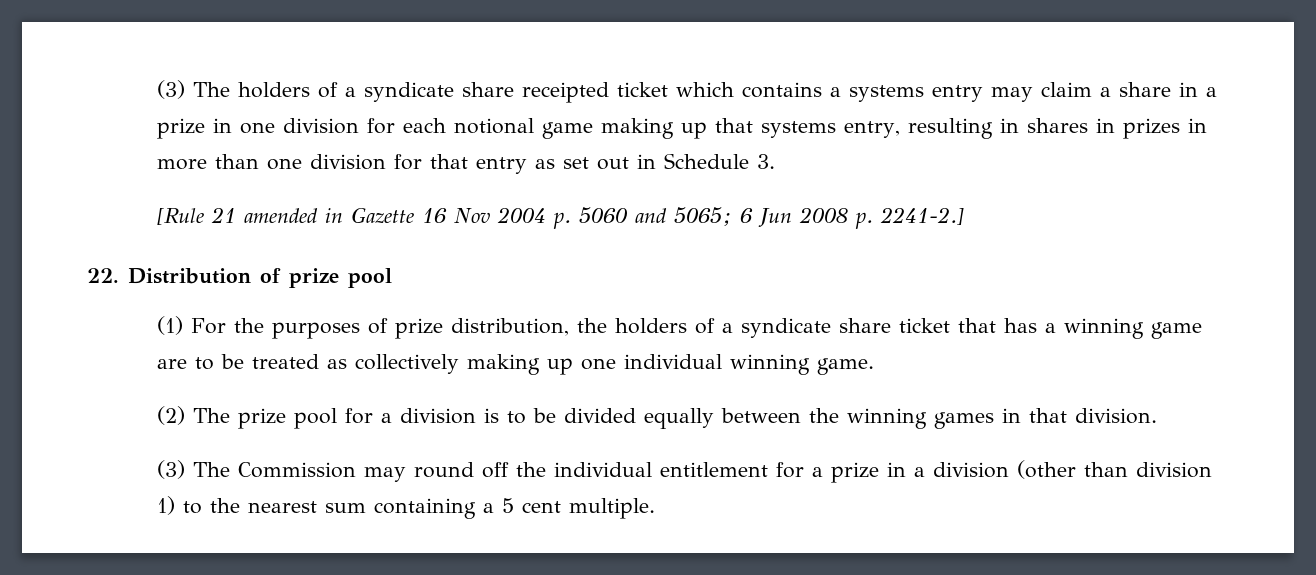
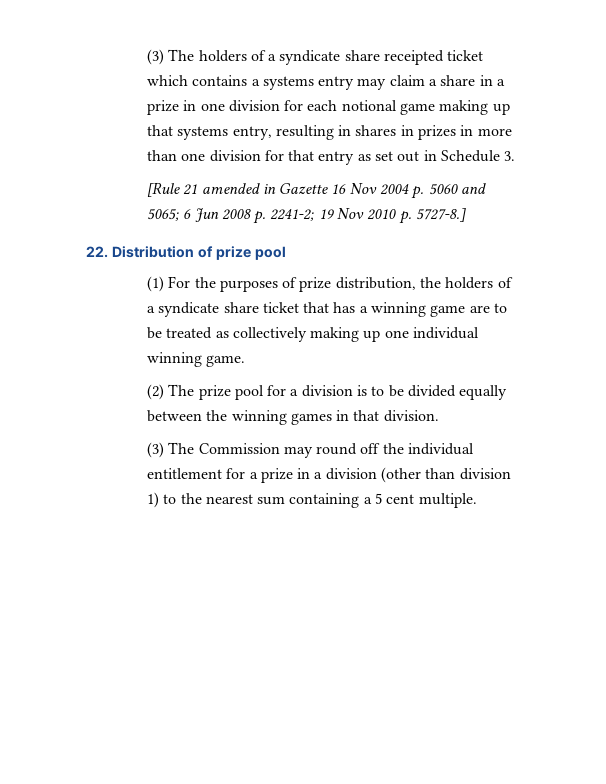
- [Rule 21 amended in Gazette 16 Nov 2004 p. 5060 and 5065; 6 Jun 2008 p. 2241-2.]
+ [Rule 21 amended in Gazette 16 Nov 2004 p. 5060 and 5065; 6 Jun 2008 p. 2241-2; 19 Nov 2010 p. 5727-8.]

